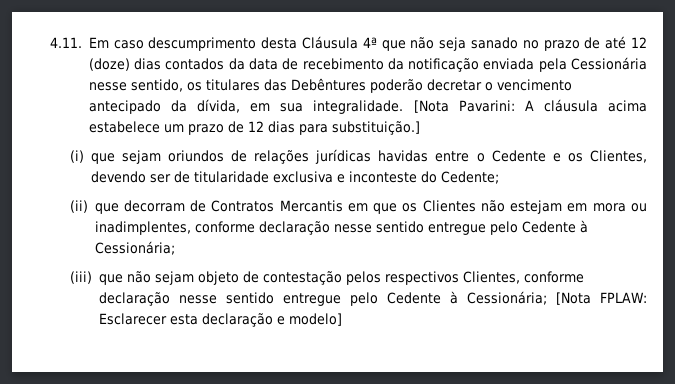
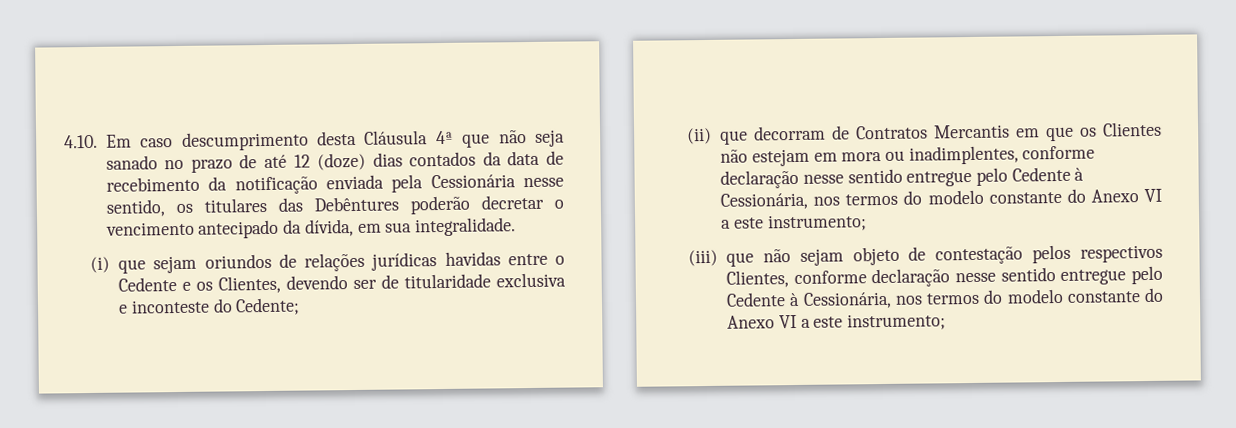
- 4.11. Em caso descumprimento desta Cláusula 4ª que não seja sanado no prazo de até 12 (doze) dias contados da data de recebimento da notificação enviada pela Cessionária nesse sentido, os titulares das Debêntures poderão decretar o vencimento antecipado da dívida, em sua integralidade. [Nota Pavarini: A cláusula acima estabelece um prazo de 12 dias para substituição.]
+ 4.10. Em caso descumprimento desta Cláusula 4ª que não seja sanado no prazo de até 12 (doze) dias contados da data de recebimento da notificação enviada pela Cessionária nesse sentido, os titulares das Debêntures poderão decretar o vencimento antecipado da dívida, em sua integralidade.
- (ii) que decorram de Contratos Mercantis em que os Clientes não estejam em mora ou inadimplentes, conforme declaração nesse sentido entregue pelo Cedente à Cessionária;
+ (ii) que decorram de Contratos Mercantis em que os Clientes não estejam em mora ou inadimplentes, conforme declaração nesse sentido entregue pelo Cedente à Cessionária, nos termos do modelo constante do Anexo VI a este instrumento;
- (iii) que não sejam objeto de contestação pelos respectivos Clientes, conforme declaração nesse sentido entregue pelo Cedente à Cessionária; [Nota FPLAW: Esclarecer esta declaração e modelo]
+ (iii) que não sejam objeto de contestação pelos respectivos Clientes, conforme declaração nesse sentido entregue pelo Cedente à Cessionária, nos termos do modelo constante do Anexo VI a este instrumento;

